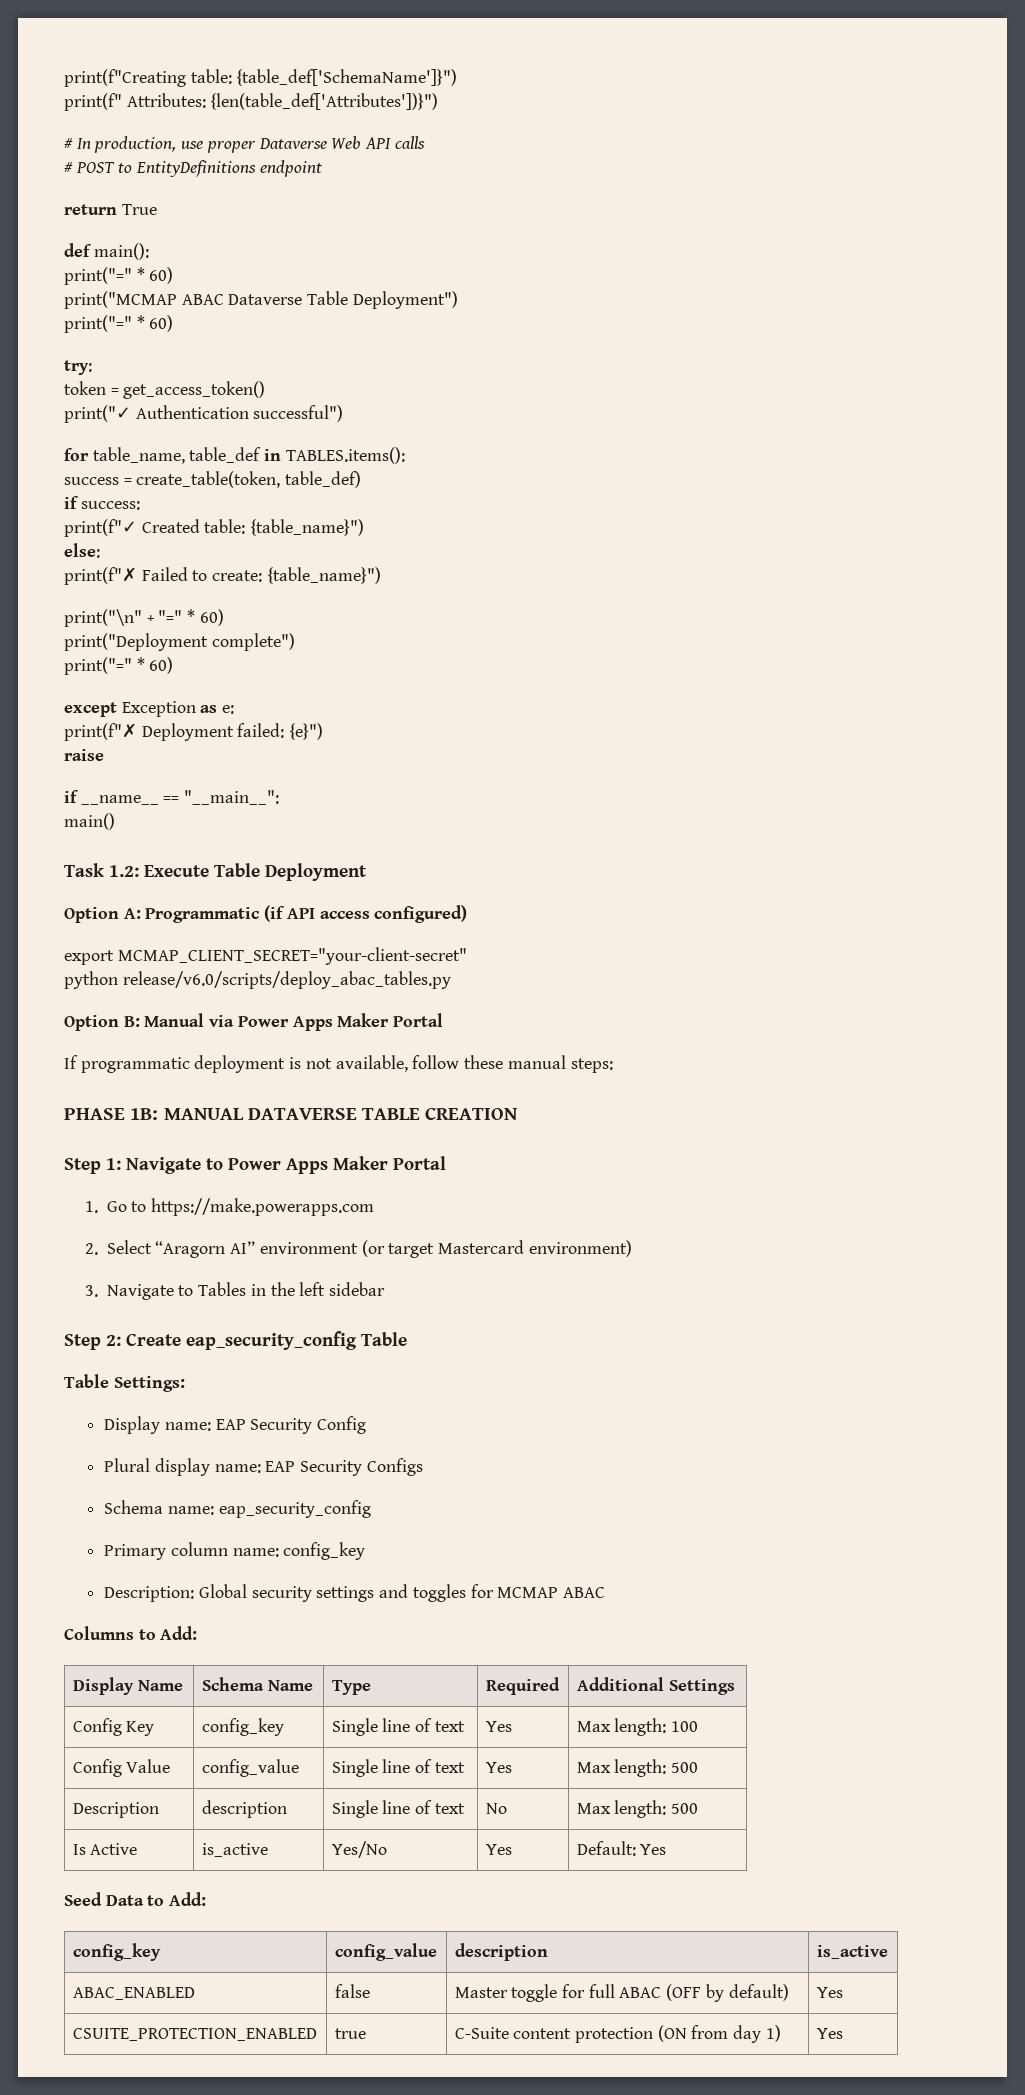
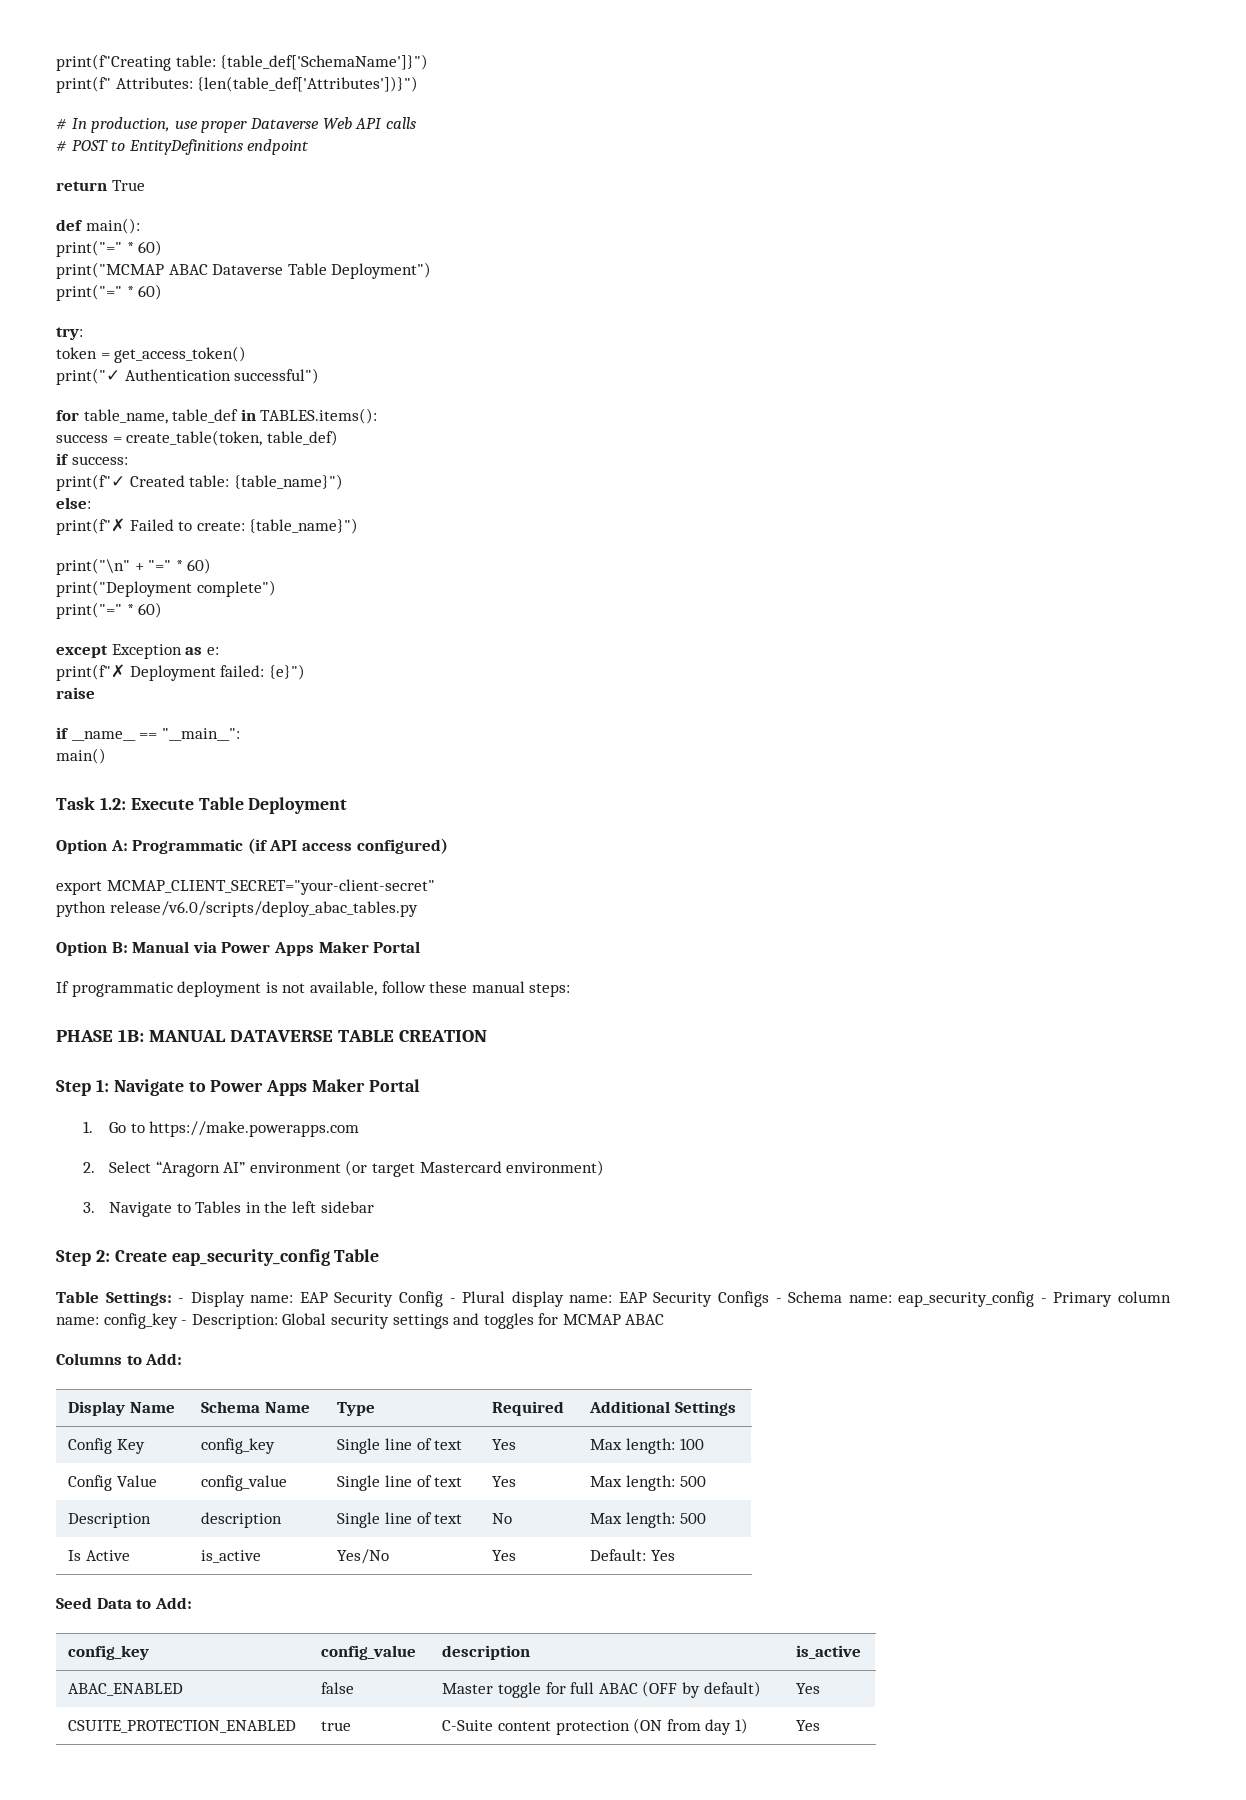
- Table Settings:
- Display name: EAP Security Config
- Plural display name: EAP Security Configs
- Schema name: eap_security_config
- Primary column name: config_key
- Description: Global security settings and toggles for MCMAP ABAC
+ Table Settings: - Display name: EAP Security Config - Plural display name: EAP Security Configs - Schema name: eap_security_config - Primary column name: config_key - Description: Global security settings and toggles for MCMAP ABAC

